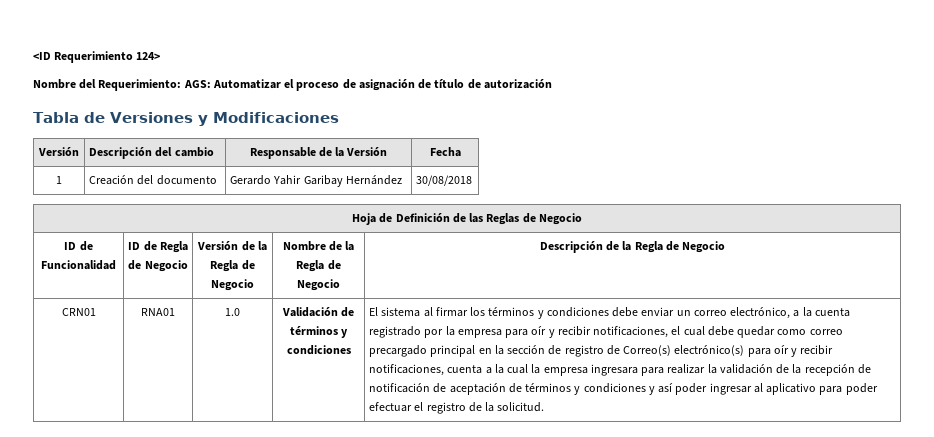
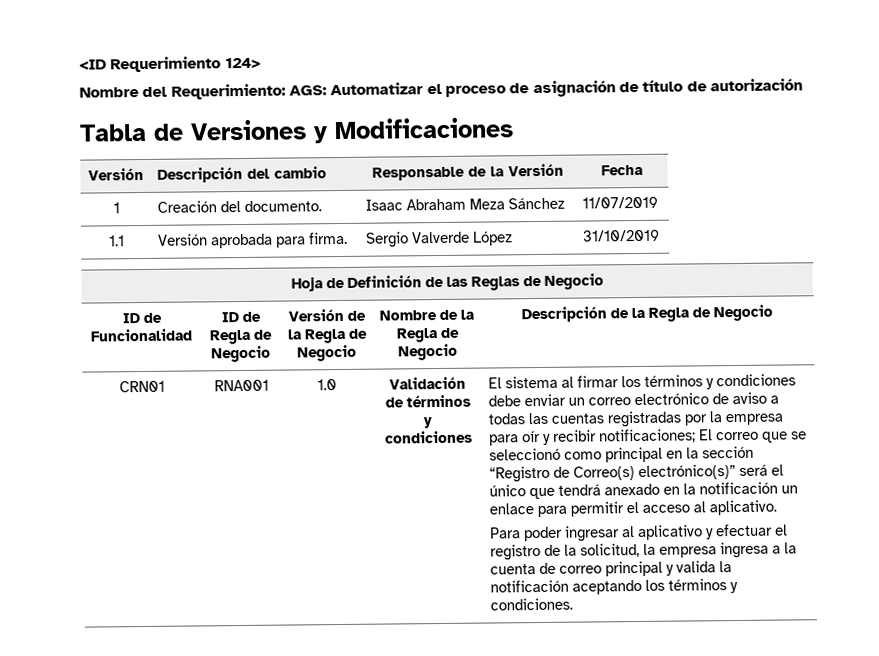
- 1 | Creación del documento | Gerardo Yahir Garibay Hernández | 30/08/2018
+ 1 | Creación del documento. | Isaac Abraham Meza Sánchez | 11/07/2019
+ 1.1 | Versión aprobada para firma. | Sergio Valverde López | 31/10/2019
- RNA01
+ RNA001
- El sistema al firmar los términos y condiciones debe enviar un correo electrónico, a la cuenta registrado por la empresa para oír y recibir notificaciones, el cual debe quedar como correo precargado principal en la sección de registro de Correo(s) electrónico(s) para oír y recibir notificaciones, cuenta a la cual la empresa ingresara para realizar la validación de la recepción de notificación de aceptación de términos y condiciones y así poder ingresar al aplicativo para poder efectuar el registro de la solicitud.
+ El sistema al firmar los términos y condiciones debe enviar un correo electrónico de aviso a todas las cuentas registradas por la empresa para oír y recibir notificaciones; El correo que se seleccionó como principal en la sección “Registro de Correo(s) electrónico(s)” será el único que tendrá anexado en la notificación un enlace para permitir el acceso al aplicativo.
+ Para poder ingresar al aplicativo y efectuar el registro de la solicitud, la empresa ingresa a la cuenta de correo principal y valida la notificación aceptando los términos y condiciones.

